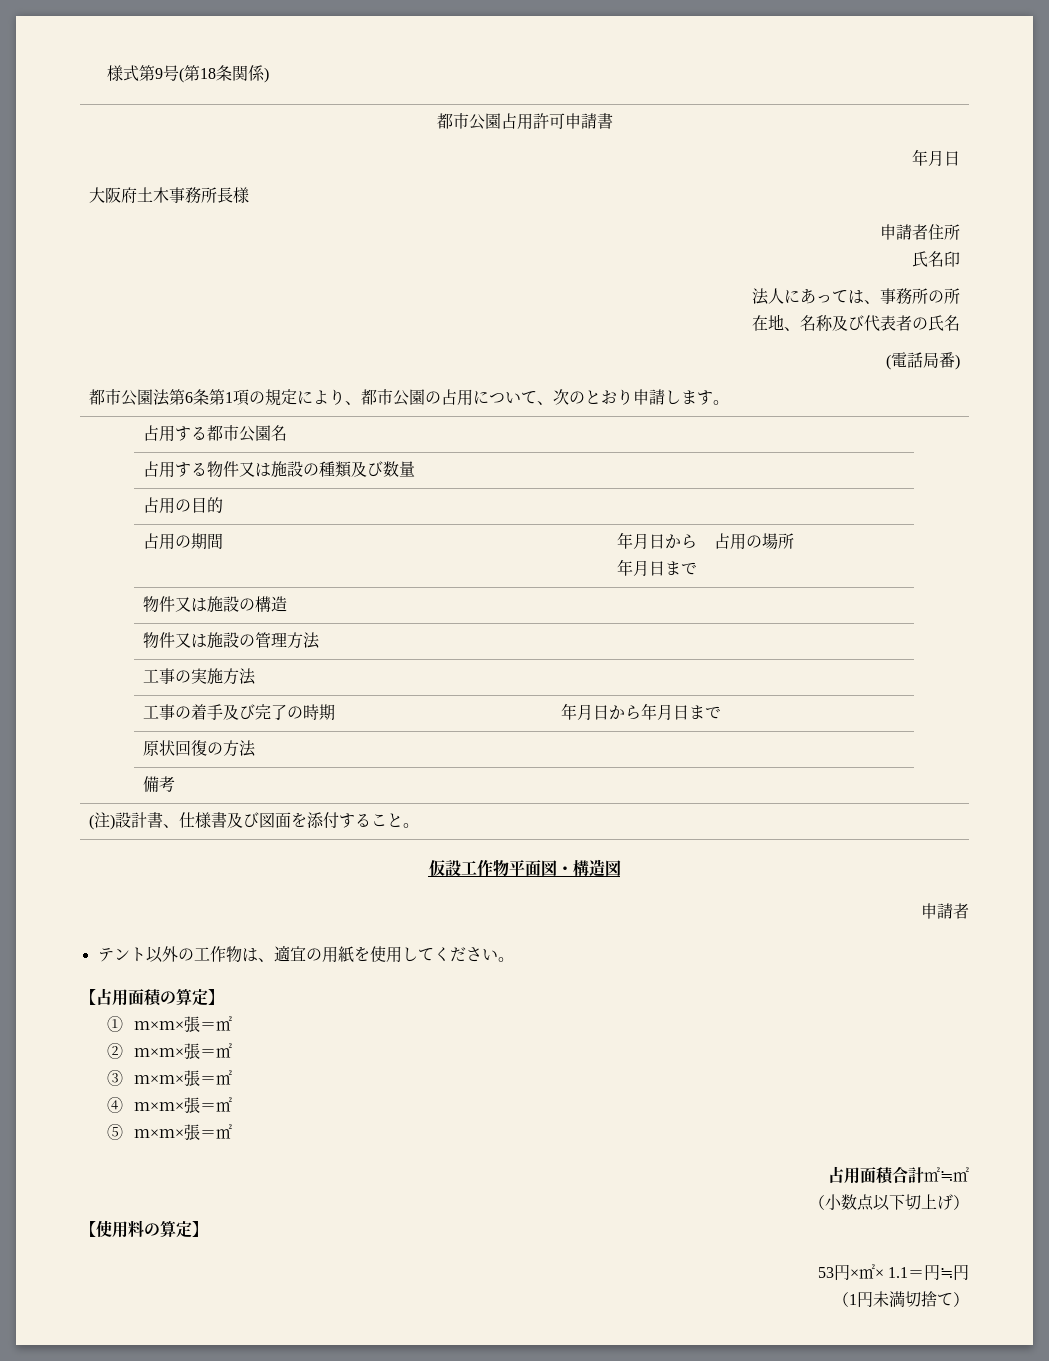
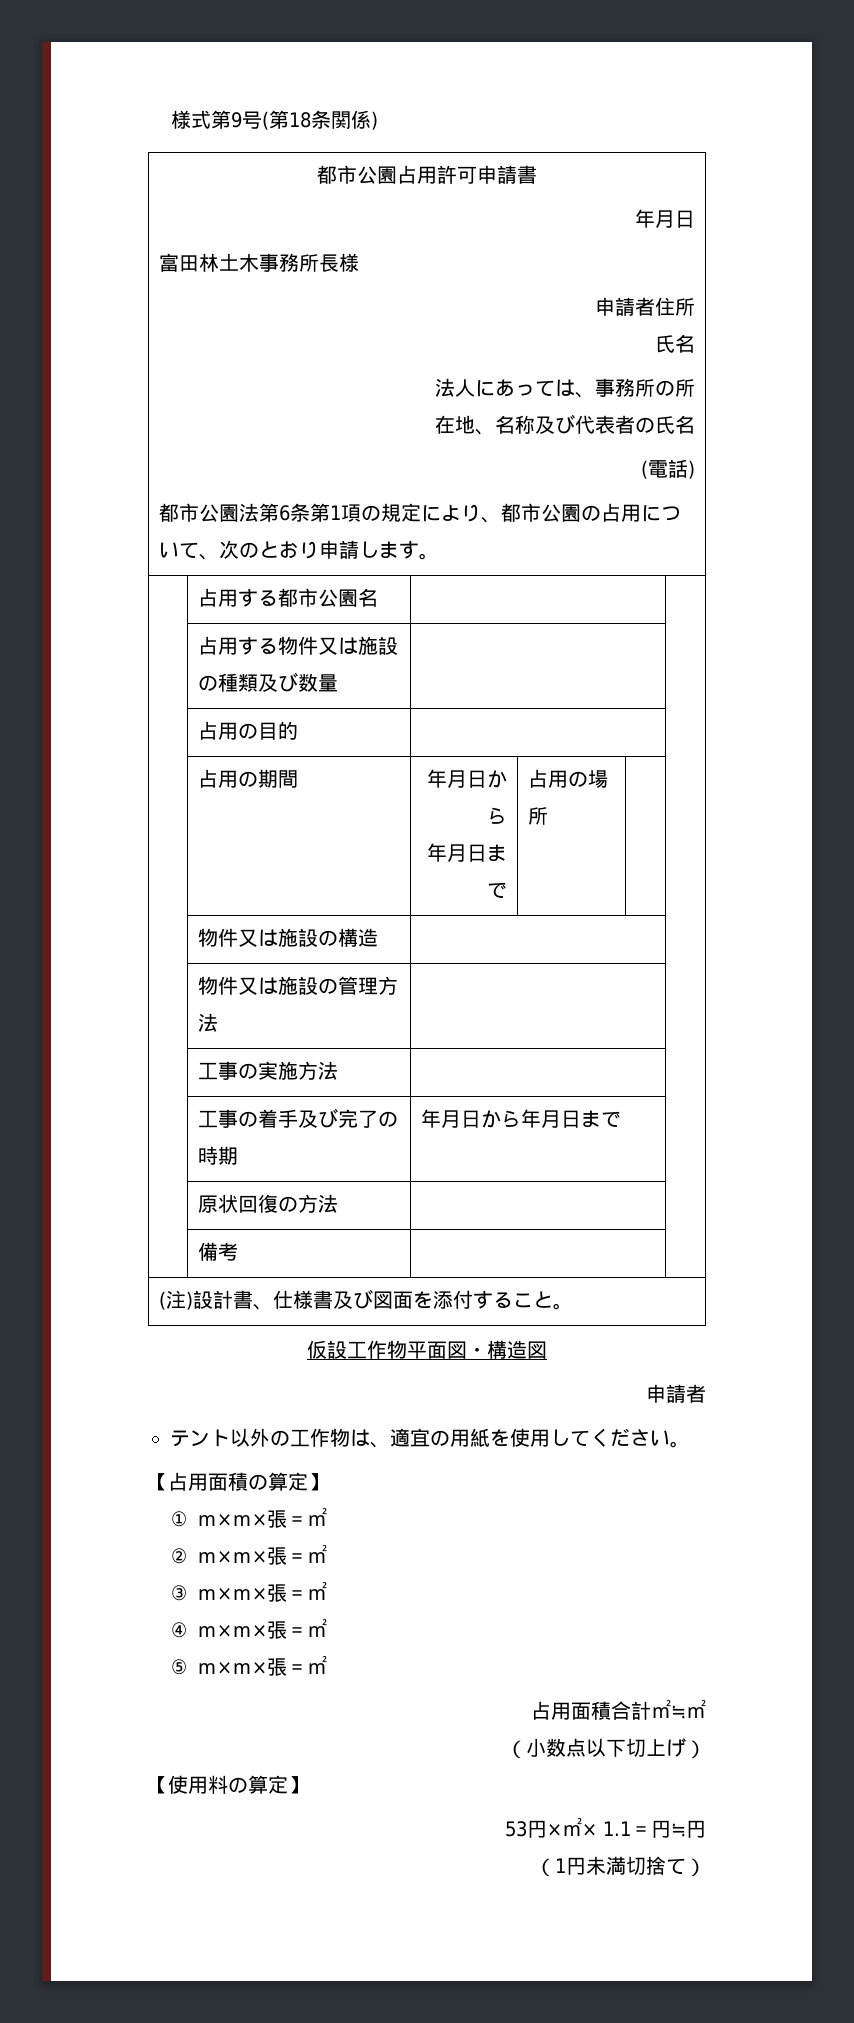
- 大阪府土木事務所長様
+ 富田林土木事務所長様
  申請者住所
- 氏名印
+ 氏名
- (電話局番)
+ (電話)

